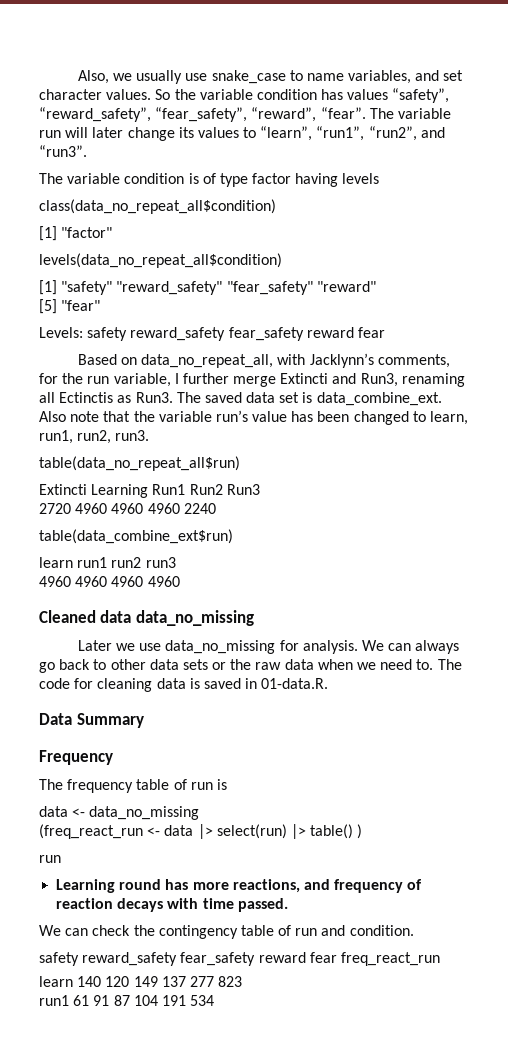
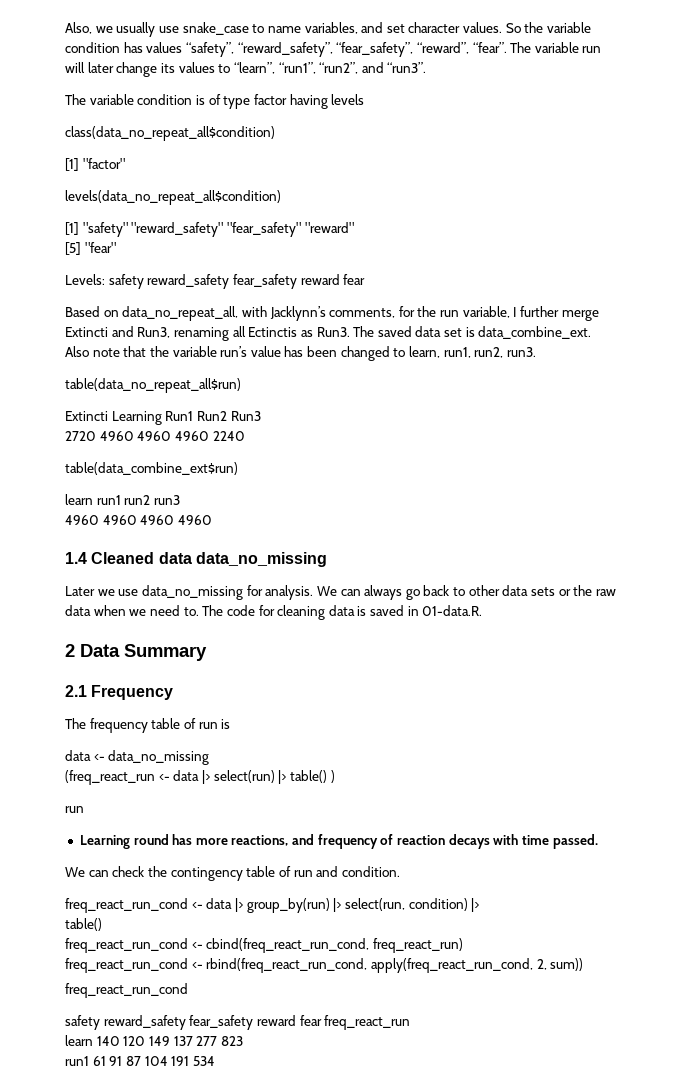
- Cleaned data data_no_missing
+ 1.4 Cleaned data data_no_missing
- Data Summary
+ 2 Data Summary
- Frequency
+ 2.1 Frequency
+ freq_react_run_cond <- data |> group_by(run) |> select(run, condition) |>
+ table()
+ freq_react_run_cond <- cbind(freq_react_run_cond, freq_react_run)
+ freq_react_run_cond <- rbind(freq_react_run_cond, apply(freq_react_run_cond, 2, sum))
+ freq_react_run_cond

